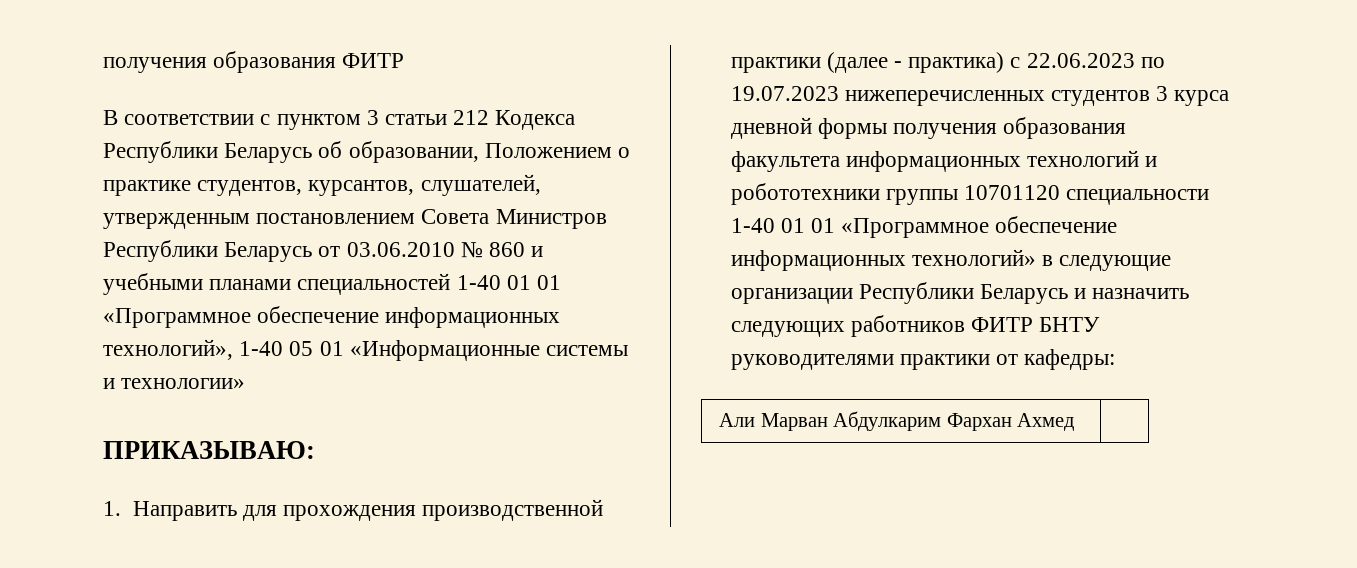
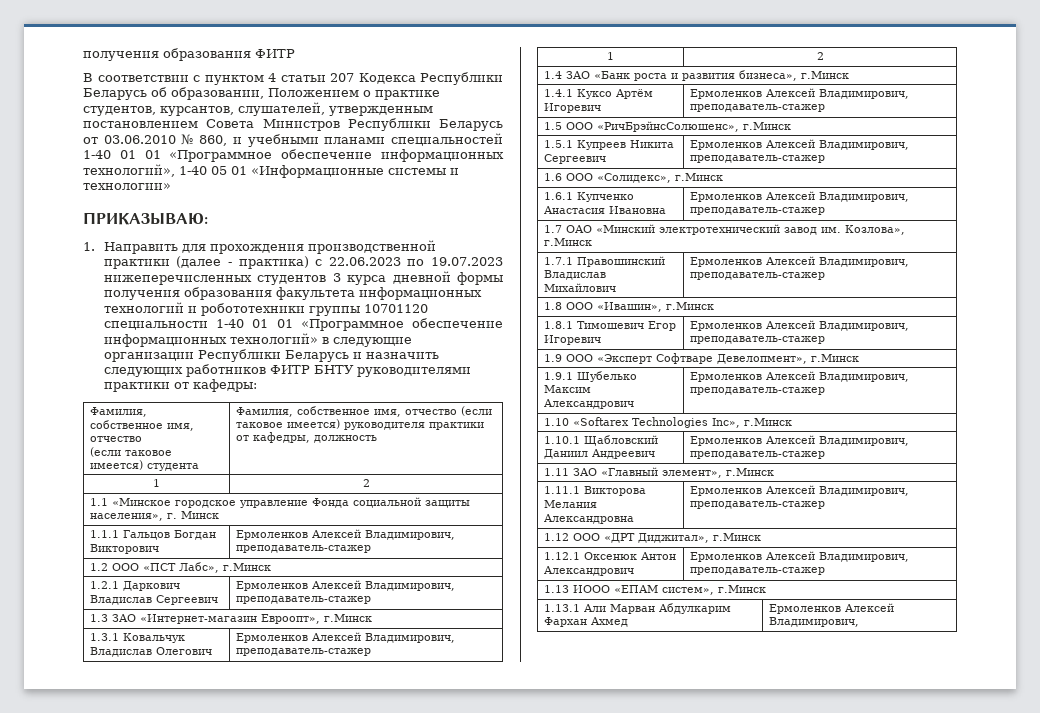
- В соответствии с пунктом 3 статьи 212 Кодекса Республики Беларусь об образовании, Положением о практике студентов, курсантов, слушателей, утвержденным постановлением Совета Министров Республики Беларусь от 03.06.2010 № 860 и учебными планами специальностей 1-40 01 01 «Программное обеспечение информационных технологий», 1-40 05 01 «Информационные системы и технологии»
+ В соответствии с пунктом 4 статьи 207 Кодекса Республики Беларусь об образовании, Положением о практике студентов, курсантов, слушателей, утвержденным постановлением Совета Министров Республики Беларусь от 03.06.2010 № 860, и учебными планами специальностей 1-40 01 01 «Программное обеспечение информационных технологий», 1-40 05 01 «Информационные системы и технологии»
  1. Направить для прохождения производственной практики (далее - практика) с 22.06.2023 по 19.07.2023 нижеперечисленных студентов 3 курса дневной формы получения образования факультета информационных технологий и робототехники группы 10701120 специальности 1-40 01 01 «Программное обеспечение информационных технологий» в следующие организации Республики Беларусь и назначить следующих работников ФИТР БНТУ руководителями практики от кафедры:
- Али Марван Абдулкарим Фархан Ахмед |
+ Фамилия, собственное имя, отчество
+ (если таковое имеется) студента | Фамилия, собственное имя, отчество (если таковое имеется) руководителя практики от кафедры, должность
+ 1 | 2
+ 1.1 «Минское городское управление Фонда социальной защиты населения», г. Минск
+ 1.1.1 Гальцов Богдан Викторович | Ермоленков Алексей Владимирович, преподаватель-стажер
+ 1.2 ООО «ПСТ Лабс», г.Минск
+ 1.2.1 Даркович Владислав Сергеевич | Ермоленков Алексей Владимирович, преподаватель-стажер
+ 1.3 ЗАО «Интернет-магазин Евроопт», г.Минск
+ 1.3.1 Ковальчук Владислав Олегович | Ермоленков Алексей Владимирович, преподаватель-стажер
+ 1 | 2
+ 1.4 ЗАО «Банк роста и развития бизнеса», г.Минск
+ 1.4.1 Куксо Артём Игоревич | Ермоленков Алексей Владимирович, преподаватель-стажер
+ 1.5 ООО «РичБрэйнсСолюшенс», г.Минск
+ 1.5.1 Купреев Никита Сергеевич | Ермоленков Алексей Владимирович, преподаватель-стажер
+ 1.6 ООО «Солидекс», г.Минск
+ 1.6.1 Купченко Анастасия Ивановна | Ермоленков Алексей Владимирович, преподаватель-стажер
+ 1.7 ОАО «Минский электротехнический завод им. Козлова», г.Минск
+ 1.7.1 Правошинский Владислав Михайлович | Ермоленков Алексей Владимирович, преподаватель-стажер
+ 1.8 ООО «Ивашин», г.Минск
+ 1.8.1 Тимошевич Егор Игоревич | Ермоленков Алексей Владимирович, преподаватель-стажер
+ 1.9 ООО «Эксперт Софтваре Девелопмент», г.Минск
+ 1.9.1 Шубелько Максим Александрович | Ермоленков Алексей Владимирович, преподаватель-стажер
+ 1.10 «Softarex Technologies Inc», г.Минск
+ 1.10.1 Щабловский Даниил Андреевич | Ермоленков Алексей Владимирович, преподаватель-стажер
+ 1.11 ЗАО «Главный элемент», г.Минск
+ 1.11.1 Викторова Мелания Александровна | Ермоленков Алексей Владимирович, преподаватель-стажер
+ 1.12 ООО «ДРТ Диджитал», г.Минск
+ 1.12.1 Оксенюк Антон Александрович | Ермоленков Алексей Владимирович, преподаватель-стажер
+ 1.13 ИООО «ЕПАМ систем», г.Минск
+ 1.13.1 Али Марван Абдулкарим Фархан Ахмед | Ермоленков Алексей Владимирович,

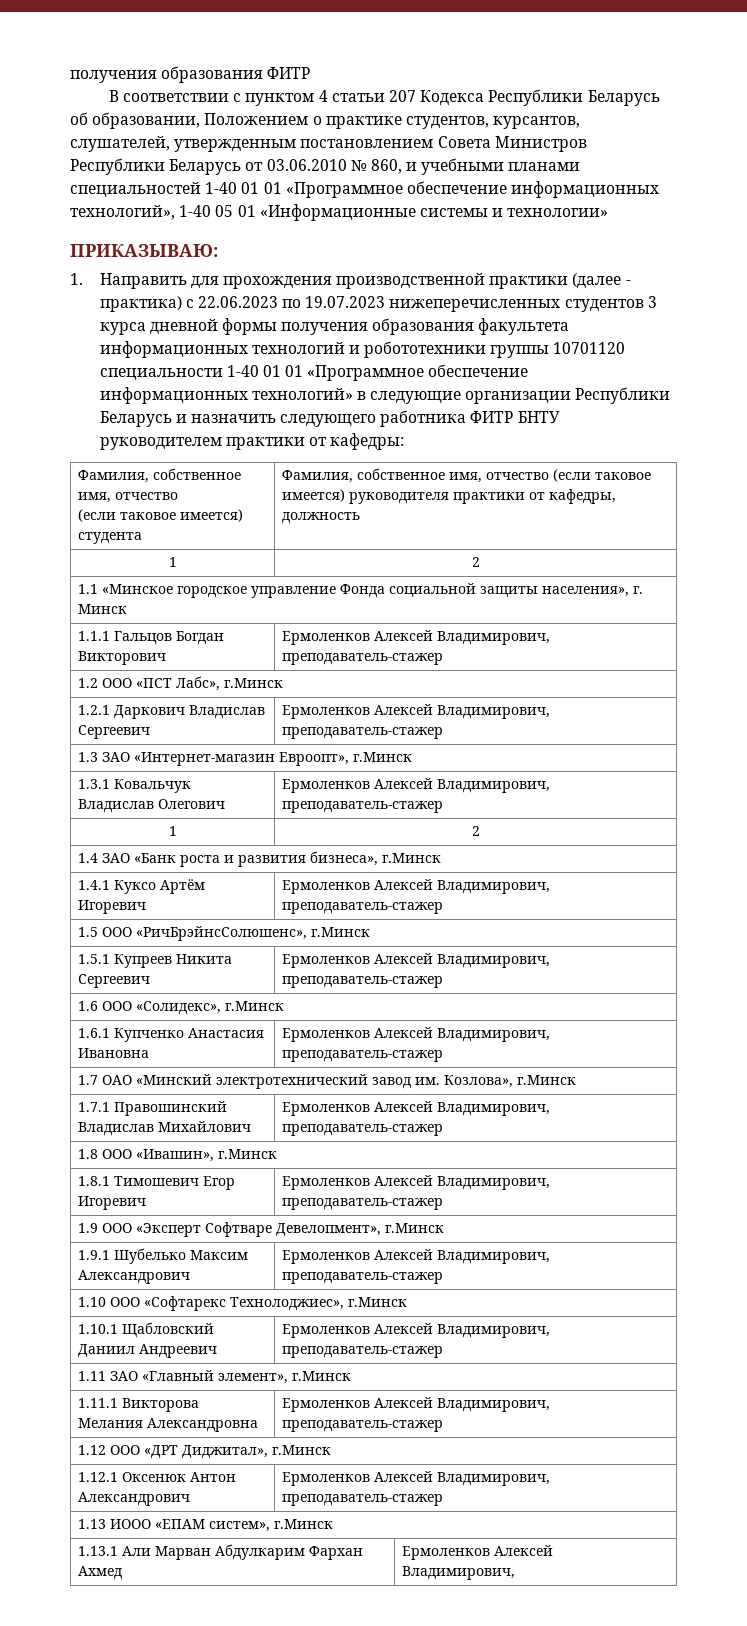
- 1. Направить для прохождения производственной практики (далее - практика) с 22.06.2023 по 19.07.2023 нижеперечисленных студентов 3 курса дневной формы получения образования факультета информационных технологий и робототехники группы 10701120 специальности 1-40 01 01 «Программное обеспечение информационных технологий» в следующие организации Республики Беларусь и назначить следующих работников ФИТР БНТУ руководителями практики от кафедры:
+ 1. Направить для прохождения производственной практики (далее - практика) с 22.06.2023 по 19.07.2023 нижеперечисленных студентов 3 курса дневной формы получения образования факультета информационных технологий и робототехники группы 10701120 специальности 1-40 01 01 «Программное обеспечение информационных технологий» в следующие организации Республики Беларусь и назначить следующего работника ФИТР БНТУ руководителем практики от кафедры:
- 1.10 «Softarex Technologies Inc», г.Минск
+ 1.10 ООО «Софтарекс Технолоджиес», г.Минск

